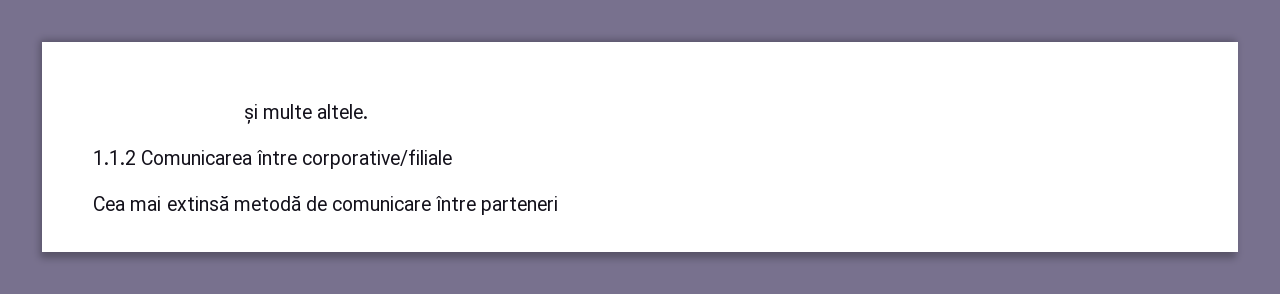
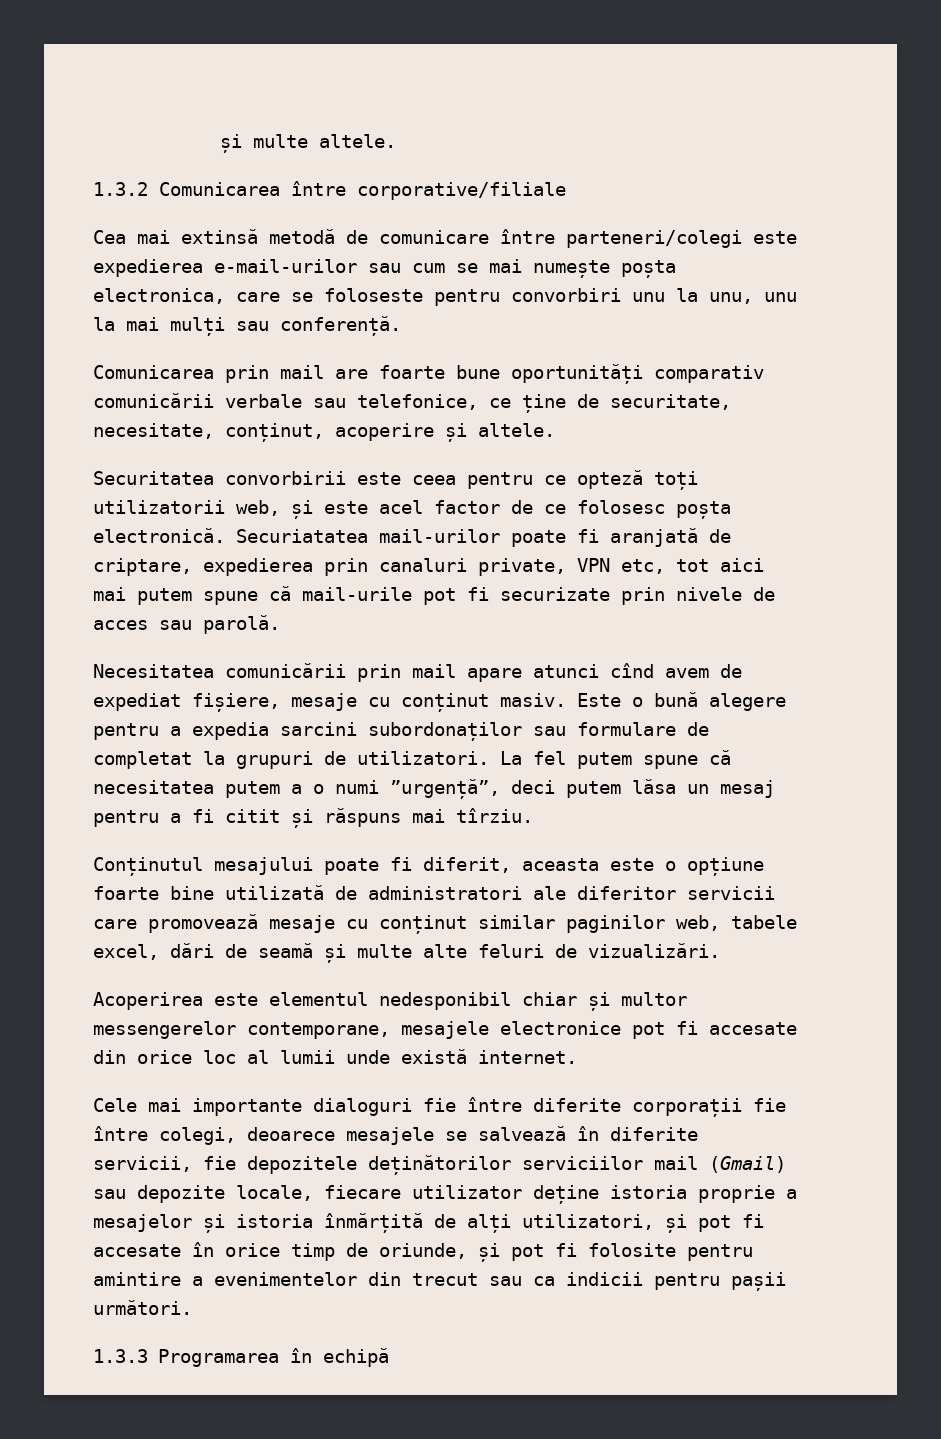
- 1.1.2 Comunicarea între corporative/filiale
+ 1.3.2 Comunicarea între corporative/filiale
- Cea mai extinsă metodă de comunicare între parteneri
+ Cea mai extinsă metodă de comunicare între parteneri/colegi este expedierea e-mail-urilor sau cum se mai numește poșta electronica, care se foloseste pentru convorbiri unu la unu, unu la mai mulți sau conferență.
+ Comunicarea prin mail are foarte bune oportunități comparativ comunicării verbale sau telefonice, ce ține de securitate, necesitate, conținut, acoperire și altele.
+ Securitatea convorbirii este ceea pentru ce opteză toți utilizatorii web, și este acel factor de ce folosesc poșta electronică. Securiatatea mail-urilor poate fi aranjată de criptare, expedierea prin canaluri private, VPN etc, tot aici mai putem spune că mail-urile pot fi securizate prin nivele de acces sau parolă.
+ Necesitatea comunicării prin mail apare atunci cînd avem de expediat fișiere, mesaje cu conținut masiv. Este o bună alegere pentru a expedia sarcini subordonaților sau formulare de completat la grupuri de utilizatori. La fel putem spune că necesitatea putem a o numi ”urgență”, deci putem lăsa un mesaj pentru a fi citit și răspuns mai tîrziu.
+ Conținutul mesajului poate fi diferit, aceasta este o opțiune foarte bine utilizată de administratori ale diferitor servicii care promovează mesaje cu conținut similar paginilor web, tabele excel, dări de seamă și multe alte feluri de vizualizări.
+ Acoperirea este elementul nedesponibil chiar și multor messengerelor contemporane, mesajele electronice pot fi accesate din orice loc al lumii unde există internet.
+ Cele mai importante dialoguri fie între diferite corporații fie între colegi, deoarece mesajele se salvează în diferite servicii, fie depozitele deținătorilor serviciilor mail (Gmail) sau depozite locale, fiecare utilizator deține istoria proprie a mesajelor și istoria înmărțită de alți utilizatori, și pot fi accesate în orice timp de oriunde, și pot fi folosite pentru amintire a evenimentelor din trecut sau ca indicii pentru pașii următori.
+ 1.3.3 Programarea în echipă

